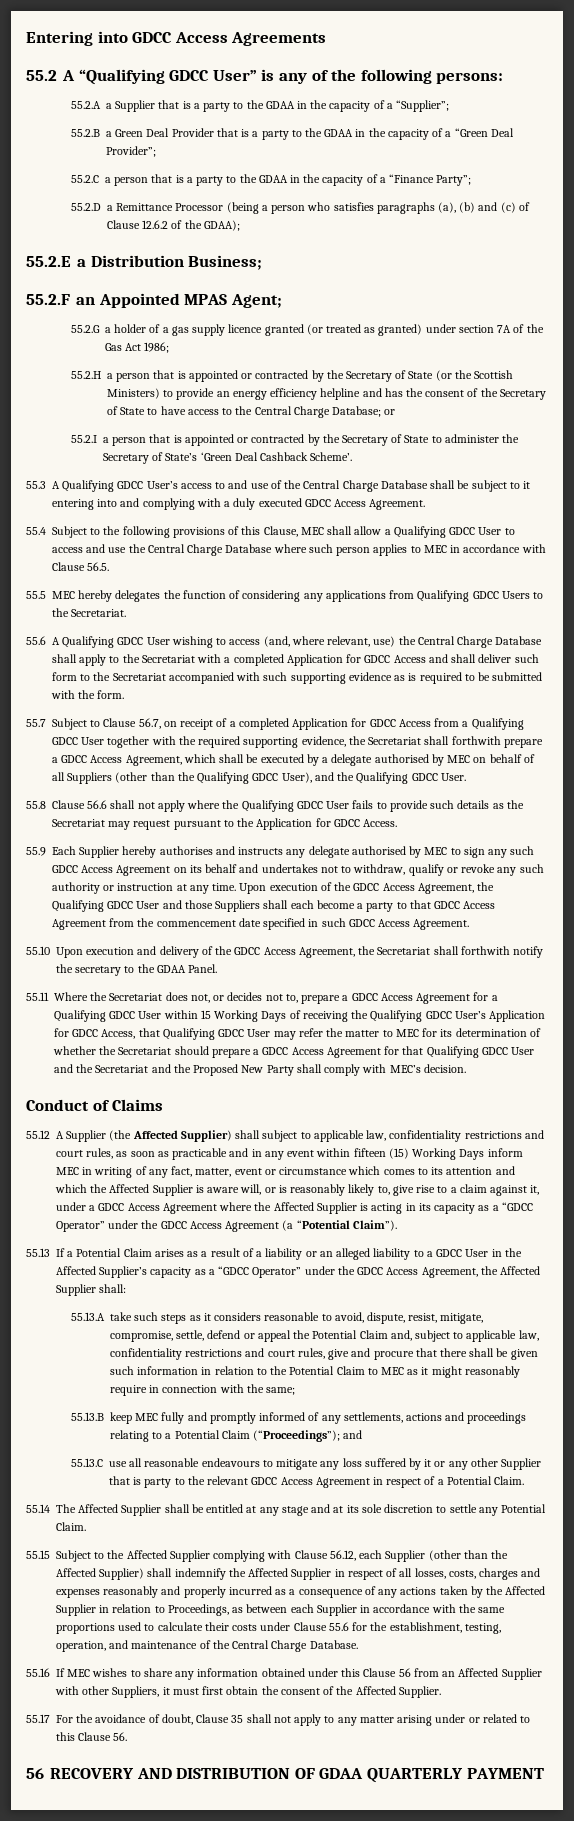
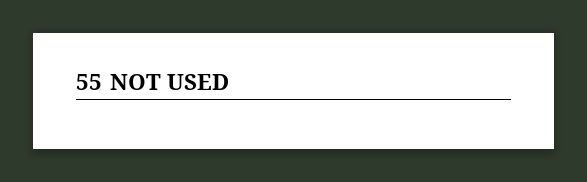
- Entering into GDCC Access Agreements
- 55.2 A “Qualifying GDCC User” is any of the following persons:
- 55.2.A a Supplier that is a party to the GDAA in the capacity of a “Supplier”;
- 55.2.B a Green Deal Provider that is a party to the GDAA in the capacity of a “Green Deal Provider”;
- 55.2.C a person that is a party to the GDAA in the capacity of a “Finance Party”;
- 55.2.D a Remittance Processor (being a person who satisfies paragraphs (a), (b) and (c) of Clause 12.6.2 of the GDAA);
- 55.2.E a Distribution Business;
- 55.2.F an Appointed MPAS Agent;
- 55.2.G a holder of a gas supply licence granted (or treated as granted) under section 7A of the Gas Act 1986;
- 55.2.H a person that is appointed or contracted by the Secretary of State (or the Scottish Ministers) to provide an energy efficiency helpline and has the consent of the Secretary of State to have access to the Central Charge Database; or
- 55.2.I a person that is appointed or contracted by the Secretary of State to administer the Secretary of State’s ‘Green Deal Cashback Scheme’.
- 55.3 A Qualifying GDCC User’s access to and use of the Central Charge Database shall be subject to it entering into and complying with a duly executed GDCC Access Agreement.
- 55.4 Subject to the following provisions of this Clause, MEC shall allow a Qualifying GDCC User to access and use the Central Charge Database where such person applies to MEC in accordance with Clause 56.5.
- 55.5 MEC hereby delegates the function of considering any applications from Qualifying GDCC Users to the Secretariat.
- 55.6 A Qualifying GDCC User wishing to access (and, where relevant, use) the Central Charge Database shall apply to the Secretariat with a completed Application for GDCC Access and shall deliver such form to the Secretariat accompanied with such supporting evidence as is required to be submitted with the form.
- 55.7 Subject to Clause 56.7, on receipt of a completed Application for GDCC Access from a Qualifying GDCC User together with the required supporting evidence, the Secretariat shall forthwith prepare a GDCC Access Agreement, which shall be executed by a delegate authorised by MEC on behalf of all Suppliers (other than the Qualifying GDCC User), and the Qualifying GDCC User.
- 55.8 Clause 56.6 shall not apply where the Qualifying GDCC User fails to provide such details as the Secretariat may request pursuant to the Application for GDCC Access.
- 55.9 Each Supplier hereby authorises and instructs any delegate authorised by MEC to sign any such GDCC Access Agreement on its behalf and undertakes not to withdraw, qualify or revoke any such authority or instruction at any time. Upon execution of the GDCC Access Agreement, the Qualifying GDCC User and those Suppliers shall each become a party to that GDCC Access Agreement from the commencement date specified in such GDCC Access Agreement.
- 55.10 Upon execution and delivery of the GDCC Access Agreement, the Secretariat shall forthwith notify the secretary to the GDAA Panel.
- 55.11 Where the Secretariat does not, or decides not to, prepare a GDCC Access Agreement for a Qualifying GDCC User within 15 Working Days of receiving the Qualifying GDCC User’s Application for GDCC Access, that Qualifying GDCC User may refer the matter to MEC for its determination of whether the Secretariat should prepare a GDCC Access Agreement for that Qualifying GDCC User and the Secretariat and the Proposed New Party shall comply with MEC’s decision.
- Conduct of Claims
- 55.12 A Supplier (the Affected Supplier) shall subject to applicable law, confidentiality restrictions and court rules, as soon as practicable and in any event within fifteen (15) Working Days inform MEC in writing of any fact, matter, event or circumstance which comes to its attention and which the Affected Supplier is aware will, or is reasonably likely to, give rise to a claim against it, under a GDCC Access Agreement where the Affected Supplier is acting in its capacity as a “GDCC Operator” under the GDCC Access Agreement (a “Potential Claim”).
- 55.13 If a Potential Claim arises as a result of a liability or an alleged liability to a GDCC User in the Affected Supplier’s capacity as a “GDCC Operator” under the GDCC Access Agreement, the Affected Supplier shall:
- 55.13.A take such steps as it considers reasonable to avoid, dispute, resist, mitigate, compromise, settle, defend or appeal the Potential Claim and, subject to applicable law, confidentiality restrictions and court rules, give and procure that there shall be given such information in relation to the Potential Claim to MEC as it might reasonably require in connection with the same;
- 55.13.B keep MEC fully and promptly informed of any settlements, actions and proceedings relating to a Potential Claim (“Proceedings”); and
- 55.13.C use all reasonable endeavours to mitigate any loss suffered by it or any other Supplier that is party to the relevant GDCC Access Agreement in respect of a Potential Claim.
- 55.14 The Affected Supplier shall be entitled at any stage and at its sole discretion to settle any Potential Claim.
- 55.15 Subject to the Affected Supplier complying with Clause 56.12, each Supplier (other than the Affected Supplier) shall indemnify the Affected Supplier in respect of all losses, costs, charges and expenses reasonably and properly incurred as a consequence of any actions taken by the Affected Supplier in relation to Proceedings, as between each Supplier in accordance with the same proportions used to calculate their costs under Clause 55.6 for the establishment, testing, operation, and maintenance of the Central Charge Database.
- 55.16 If MEC wishes to share any information obtained under this Clause 56 from an Affected Supplier with other Suppliers, it must first obtain the consent of the Affected Supplier.
- 55.17 For the avoidance of doubt, Clause 35 shall not apply to any matter arising under or related to this Clause 56.
- 56 RECOVERY AND DISTRIBUTION OF GDAA QUARTERLY PAYMENT
+ 55 NOT USED

